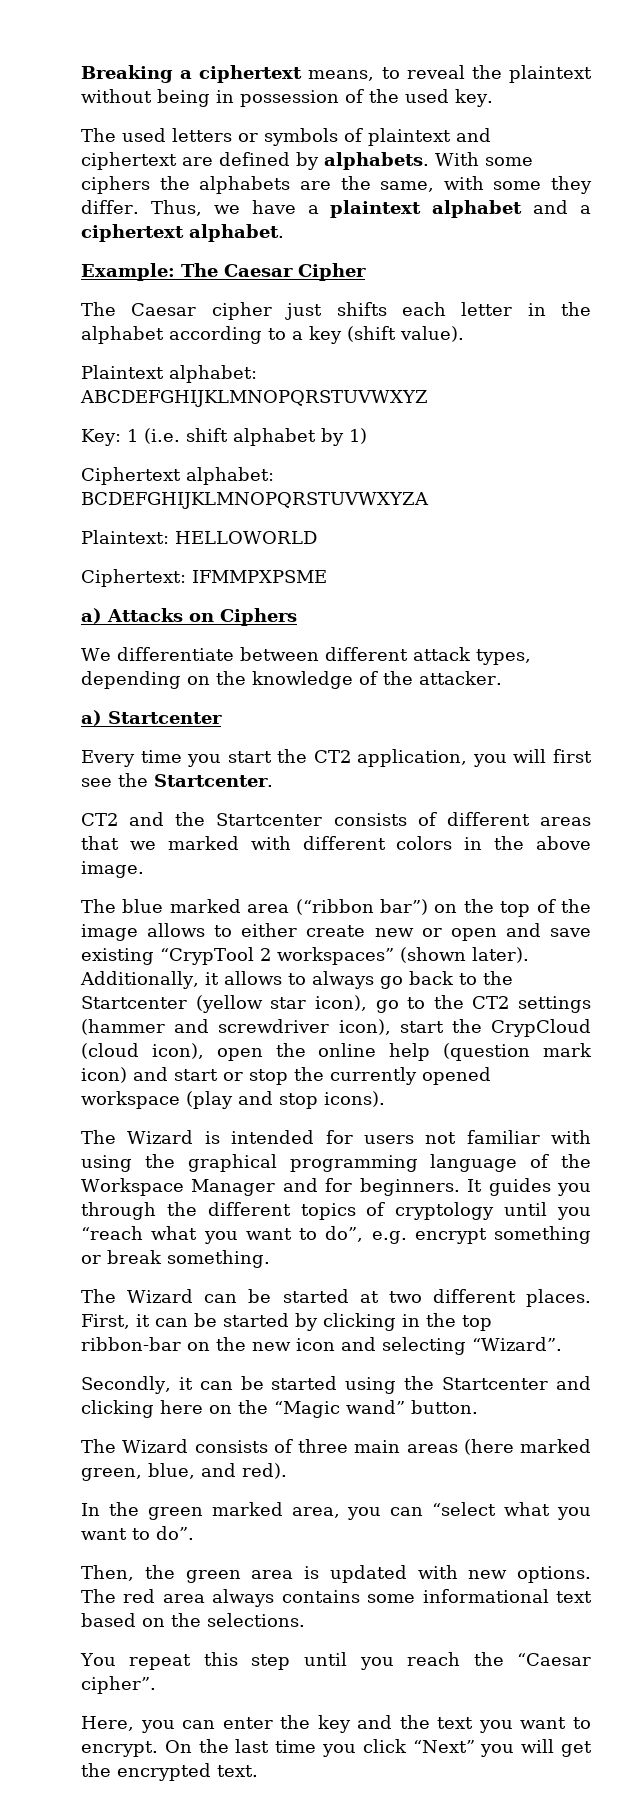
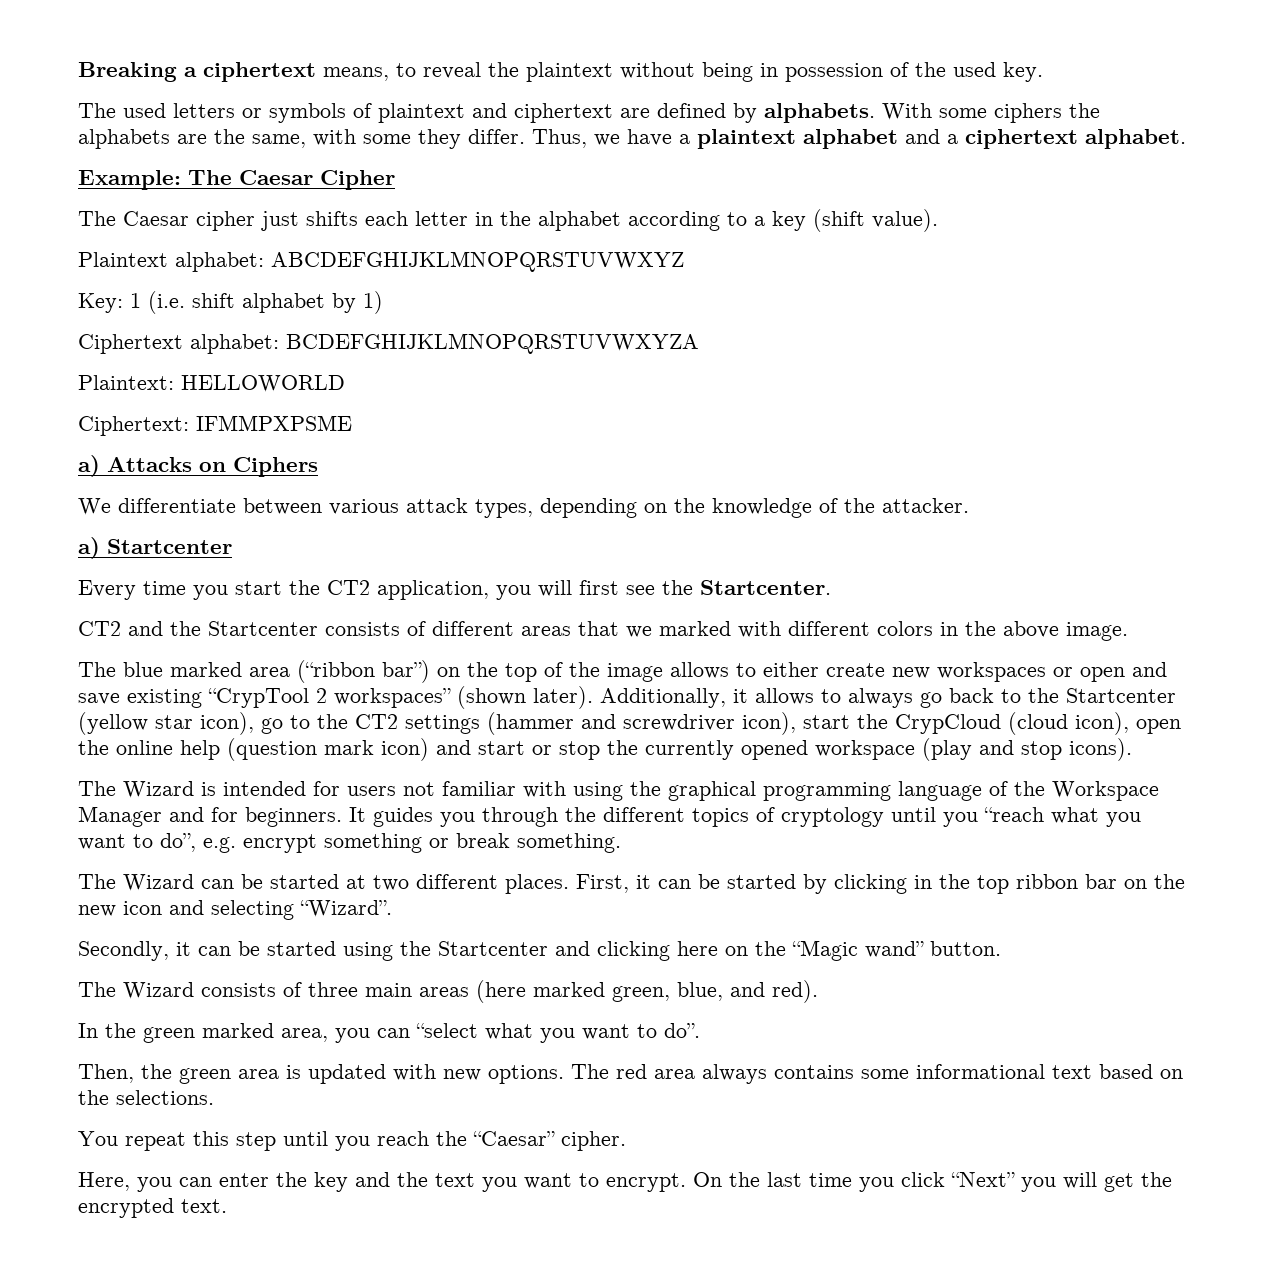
- We differentiate between different attack types, depending on the knowledge of the attacker.
+ We differentiate between various attack types, depending on the knowledge of the attacker.
- The blue marked area (“ribbon bar”) on the top of the image allows to either create new or open and save existing “CrypTool 2 workspaces” (shown later).
+ The blue marked area (“ribbon bar”) on the top of the image allows to either create new workspaces or open and save existing “CrypTool 2 workspaces” (shown later).
- First, it can be started by clicking in the top ribbon-bar on the new icon and selecting “Wizard”.
+ First, it can be started by clicking in the top ribbon bar on the new icon and selecting “Wizard”.
- You repeat this step until you reach the “Caesar cipher”.
+ You repeat this step until you reach the “Caesar” cipher.

